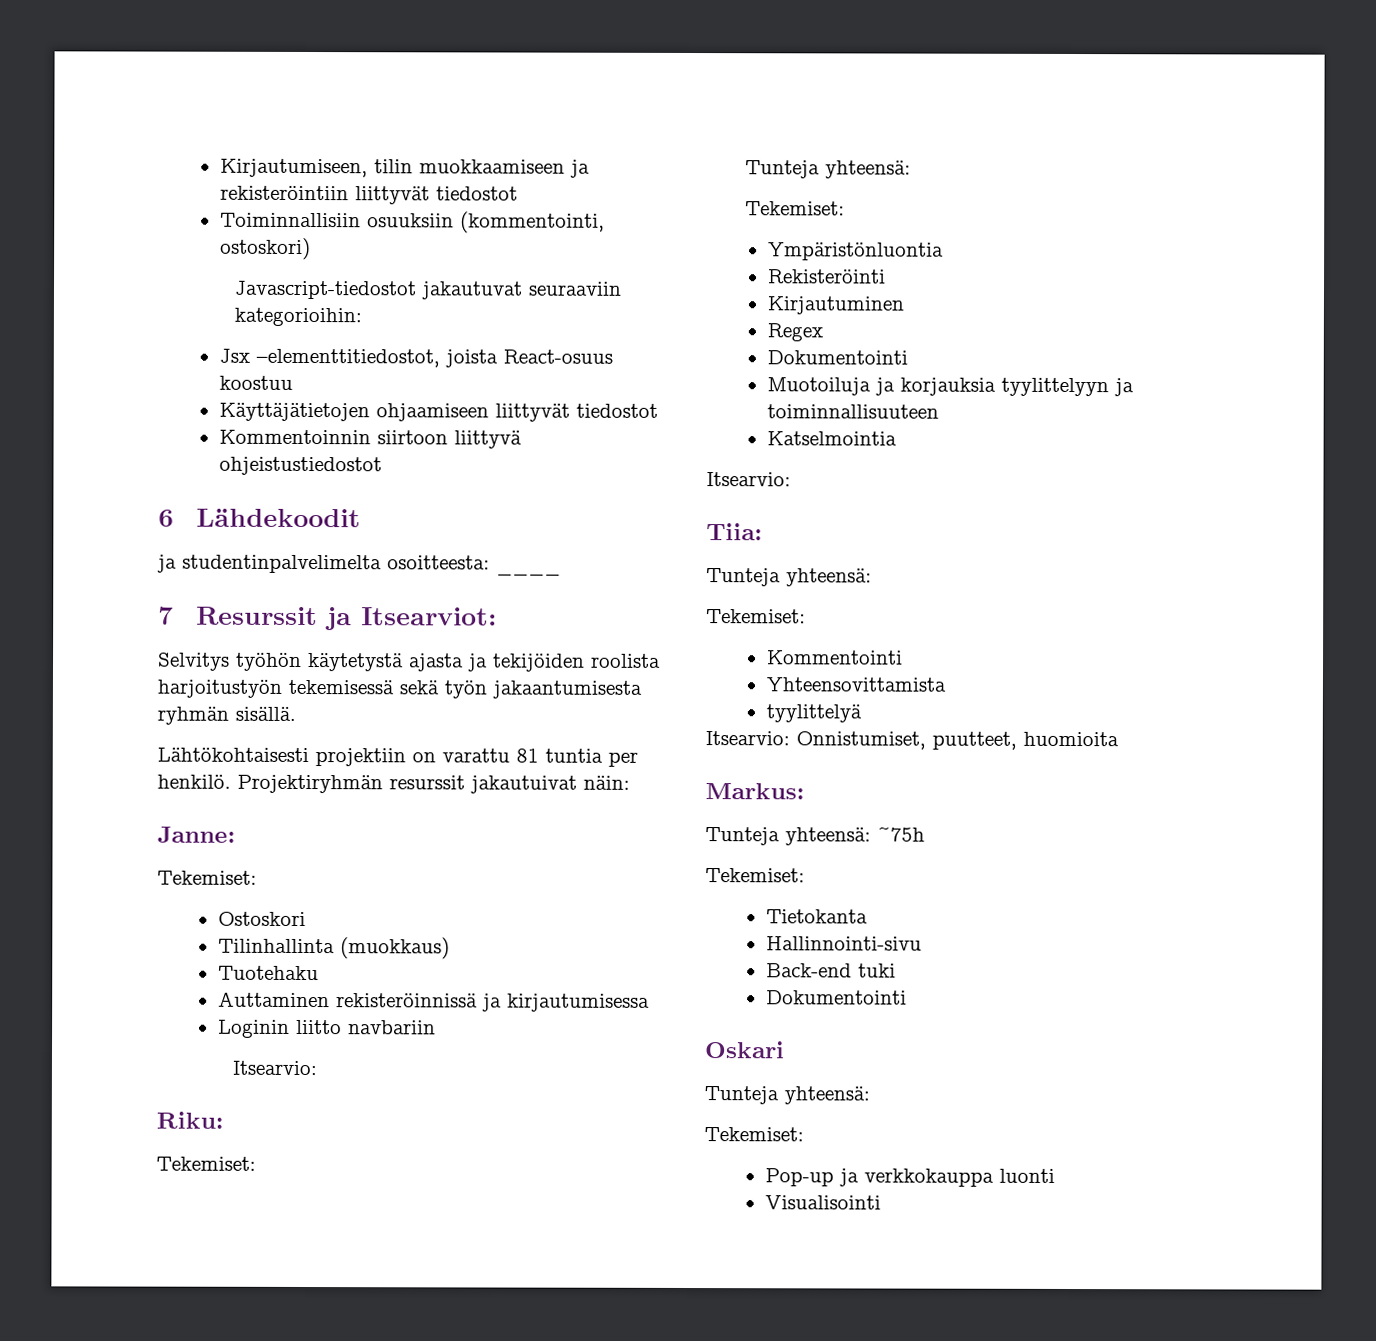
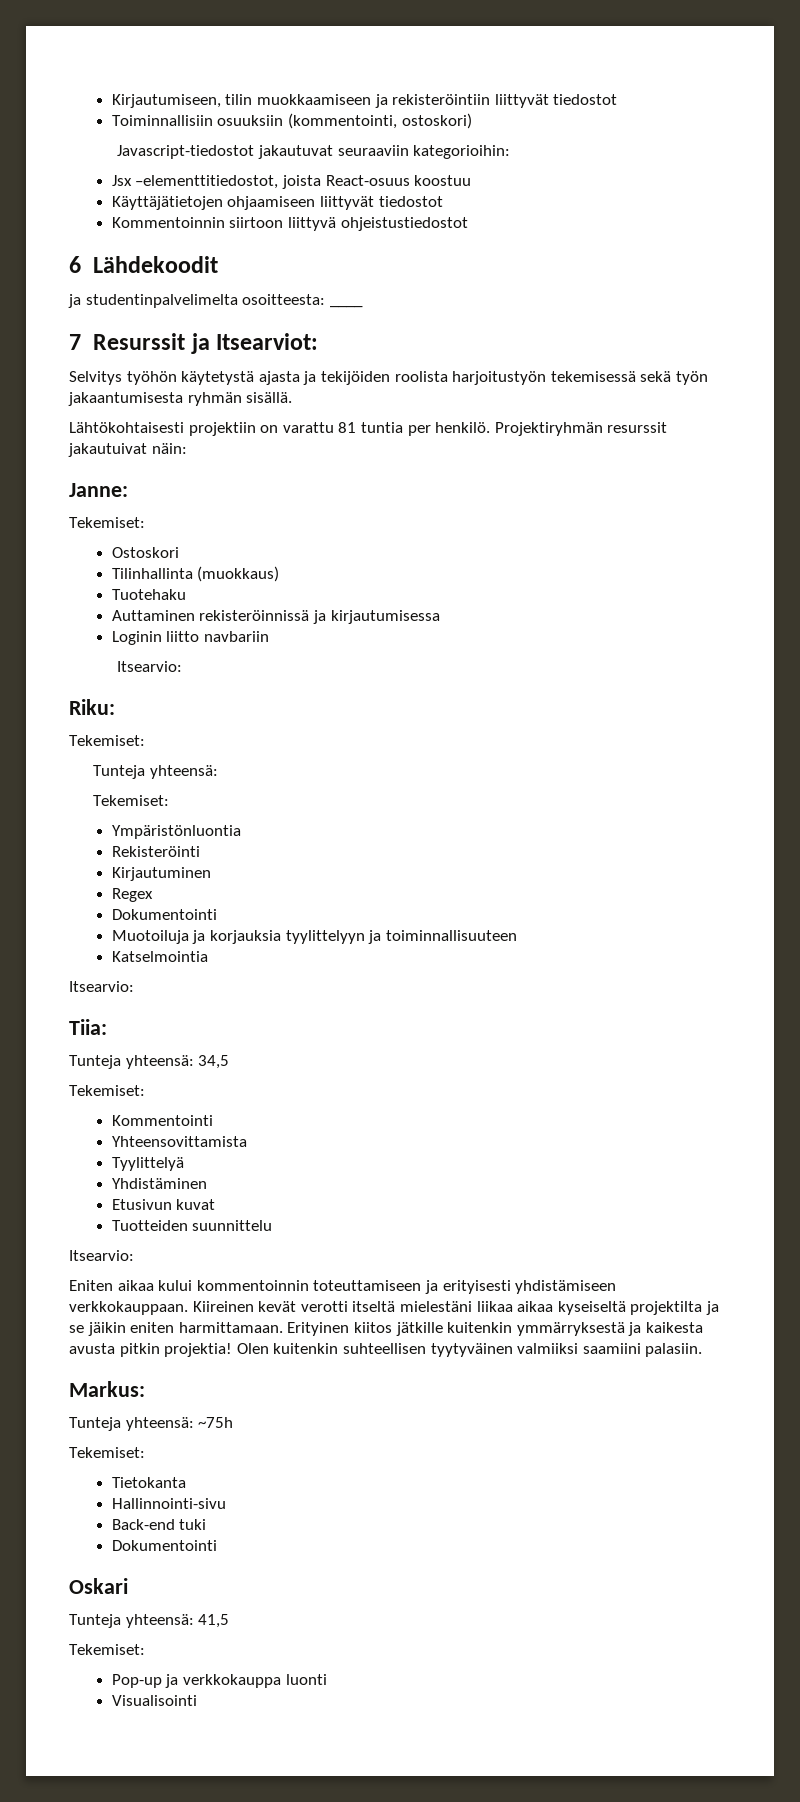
  Tiia:
- Tunteja yhteensä:
+ Tunteja yhteensä: 34,5
- tyylittelyä
- Itsearvio: Onnistumiset, puutteet, huomioita
+ Tyylittelyä
+ Yhdistäminen
+ Etusivun kuvat
+ Tuotteiden suunnittelu
+ Itsearvio:
+ Eniten aikaa kului kommentoinnin toteuttamiseen ja erityisesti yhdistämiseen verkkokauppaan. Kiireinen kevät verotti itseltä mielestäni liikaa aikaa kyseiseltä projektilta ja se jäikin eniten harmittamaan. Erityinen kiitos jätkille kuitenkin ymmärryksestä ja kaikesta avusta pitkin projektia! Olen kuitenkin suhteellisen tyytyväinen valmiiksi saamiini palasiin.
  Oskari
- Tunteja yhteensä:
+ Tunteja yhteensä: 41,5

